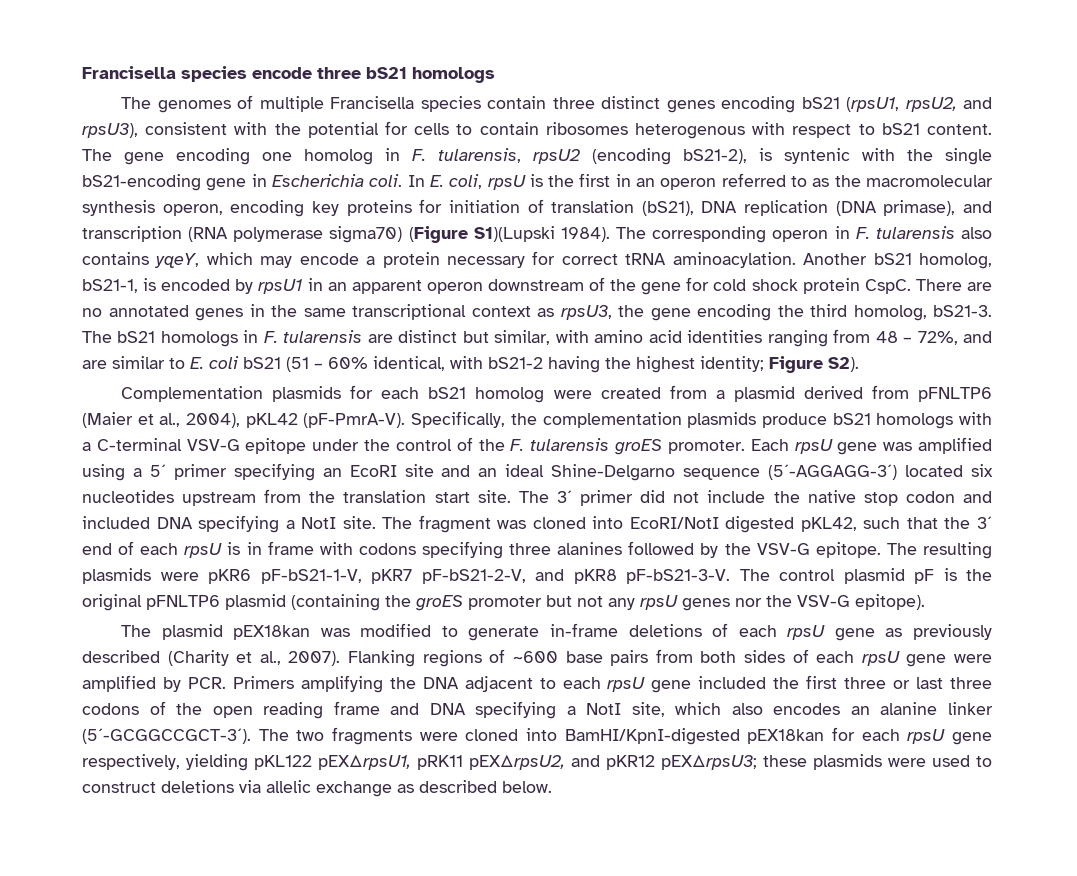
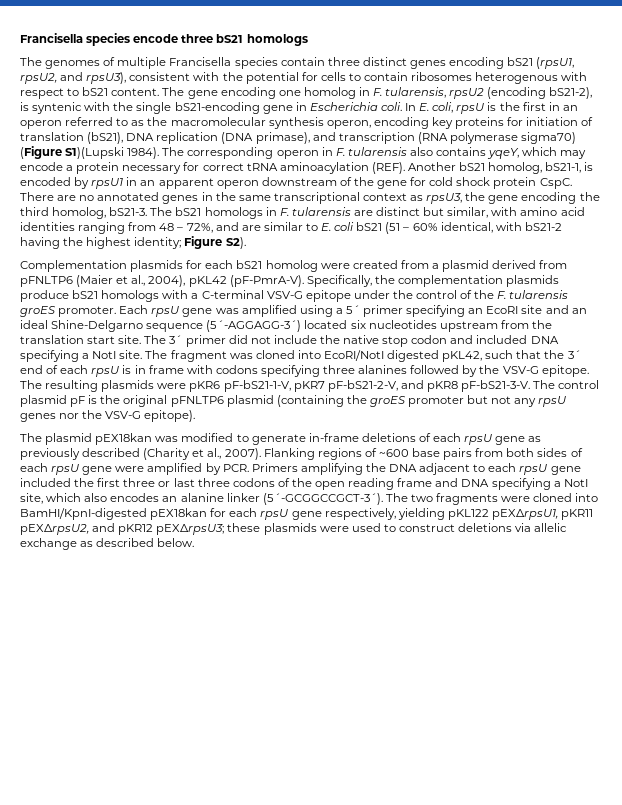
- The corresponding operon in F. tularensis also contains yqeY, which may encode a protein necessary for correct tRNA aminoacylation.
+ The corresponding operon in F. tularensis also contains yqeY, which may encode a protein necessary for correct tRNA aminoacylation (REF).
- The two fragments were cloned into BamHI/KpnI-digested pEX18kan for each rpsU gene respectively, yielding pKL122 pEXΔrpsU1, pRK11 pEXΔrpsU2, and pKR12 pEXΔrpsU3; these plasmids were used to construct deletions via allelic exchange as described below.
+ The two fragments were cloned into BamHI/KpnI-digested pEX18kan for each rpsU gene respectively, yielding pKL122 pEXΔrpsU1, pKR11 pEXΔrpsU2, and pKR12 pEXΔrpsU3; these plasmids were used to construct deletions via allelic exchange as described below.

